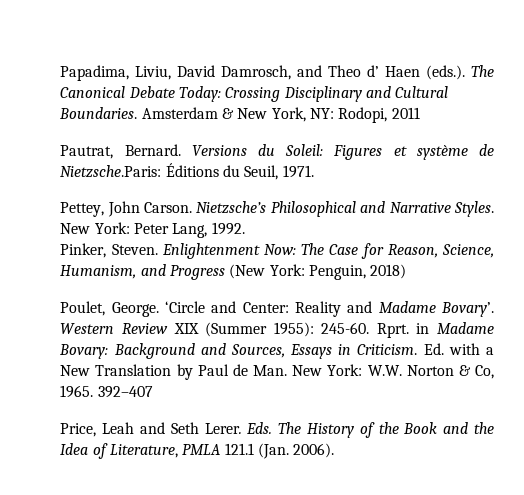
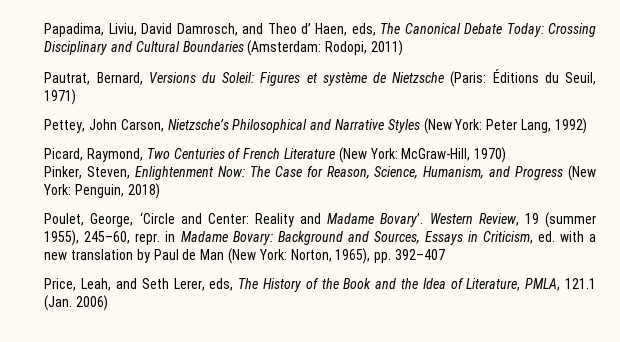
- Papadima, Liviu, David Damrosch, and Theo d’ Haen (eds.). The Canonical Debate Today: Crossing Disciplinary and Cultural Boundaries. Amsterdam & New York, NY: Rodopi, 2011
+ Papadima, Liviu, David Damrosch, and Theo d’ Haen, eds, The Canonical Debate Today: Crossing Disciplinary and Cultural Boundaries (Amsterdam: Rodopi, 2011)
- Pautrat, Bernard. Versions du Soleil: Figures et système de Nietzsche.Paris: Éditions du Seuil, 1971.
+ Pautrat, Bernard, Versions du Soleil: Figures et système de Nietzsche (Paris: Éditions du Seuil, 1971)
- Pettey, John Carson. Nietzsche’s Philosophical and Narrative Styles. New York: Peter Lang, 1992.
+ Pettey, John Carson, Nietzsche’s Philosophical and Narrative Styles (New York: Peter Lang, 1992)
+ Picard, Raymond, Two Centuries of French Literature (New York: McGraw-Hill, 1970)
- Pinker, Steven. Enlightenment Now: The Case for Reason, Science, Humanism, and Progress (New York: Penguin, 2018)
+ Pinker, Steven, Enlightenment Now: The Case for Reason, Science, Humanism, and Progress (New York: Penguin, 2018)
- Poulet, George. ‘Circle and Center: Reality and Madame Bovary’.
+ Poulet, George, ‘Circle and Center: Reality and Madame Bovary’.
- Western Review XIX (Summer 1955): 245-60. Rprt. in Madame Bovary: Background and Sources, Essays in Criticism. Ed. with a New Translation by Paul de Man. New York: W.W. Norton & Co, 1965. 392–407
+ Western Review, 19 (summer 1955), 245–60, repr. in Madame Bovary: Background and Sources, Essays in Criticism, ed. with a new translation by Paul de Man (New York: Norton, 1965), pp. 392–407
- Price, Leah and Seth Lerer. Eds. The History of the Book and the Idea of Literature, PMLA 121.1 (Jan. 2006).
+ Price, Leah, and Seth Lerer, eds, The History of the Book and the Idea of Literature, PMLA, 121.1 (Jan. 2006)

